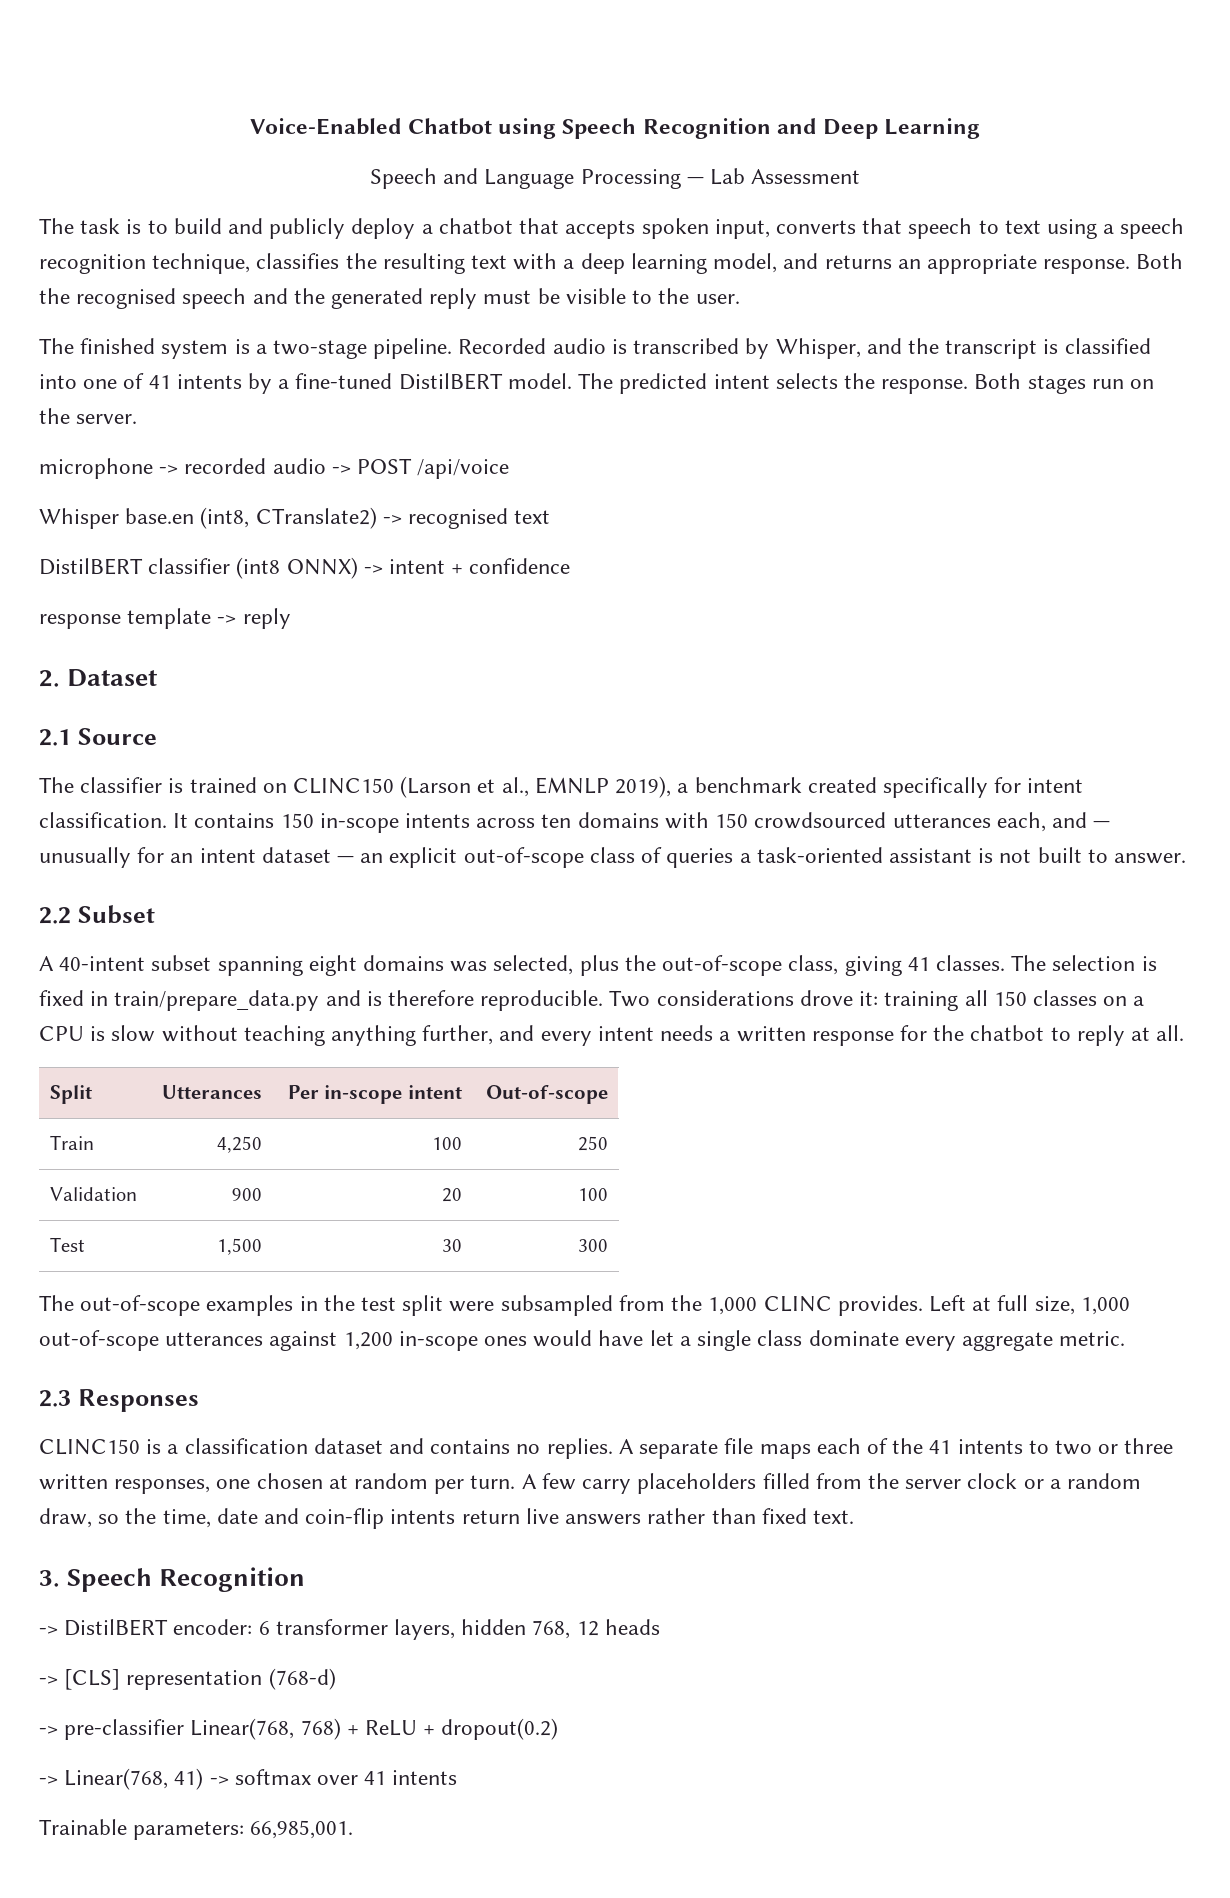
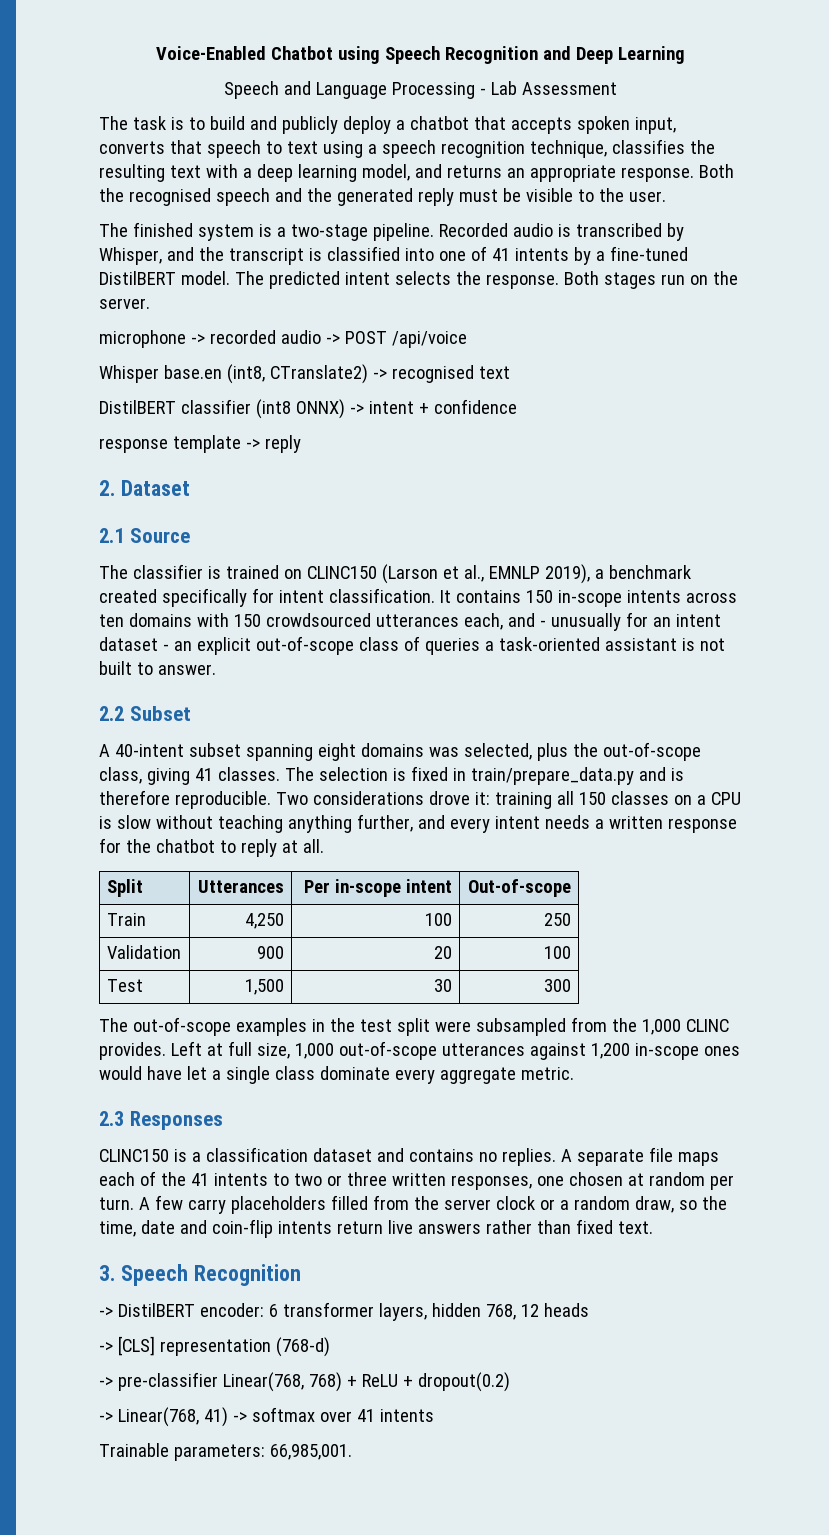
- Speech and Language Processing — Lab Assessment
+ Speech and Language Processing - Lab Assessment
- It contains 150 in-scope intents across ten domains with 150 crowdsourced utterances each, and — unusually for an intent dataset — an explicit out-of-scope class of queries a task-oriented assistant is not built to answer.
+ It contains 150 in-scope intents across ten domains with 150 crowdsourced utterances each, and - unusually for an intent dataset - an explicit out-of-scope class of queries a task-oriented assistant is not built to answer.

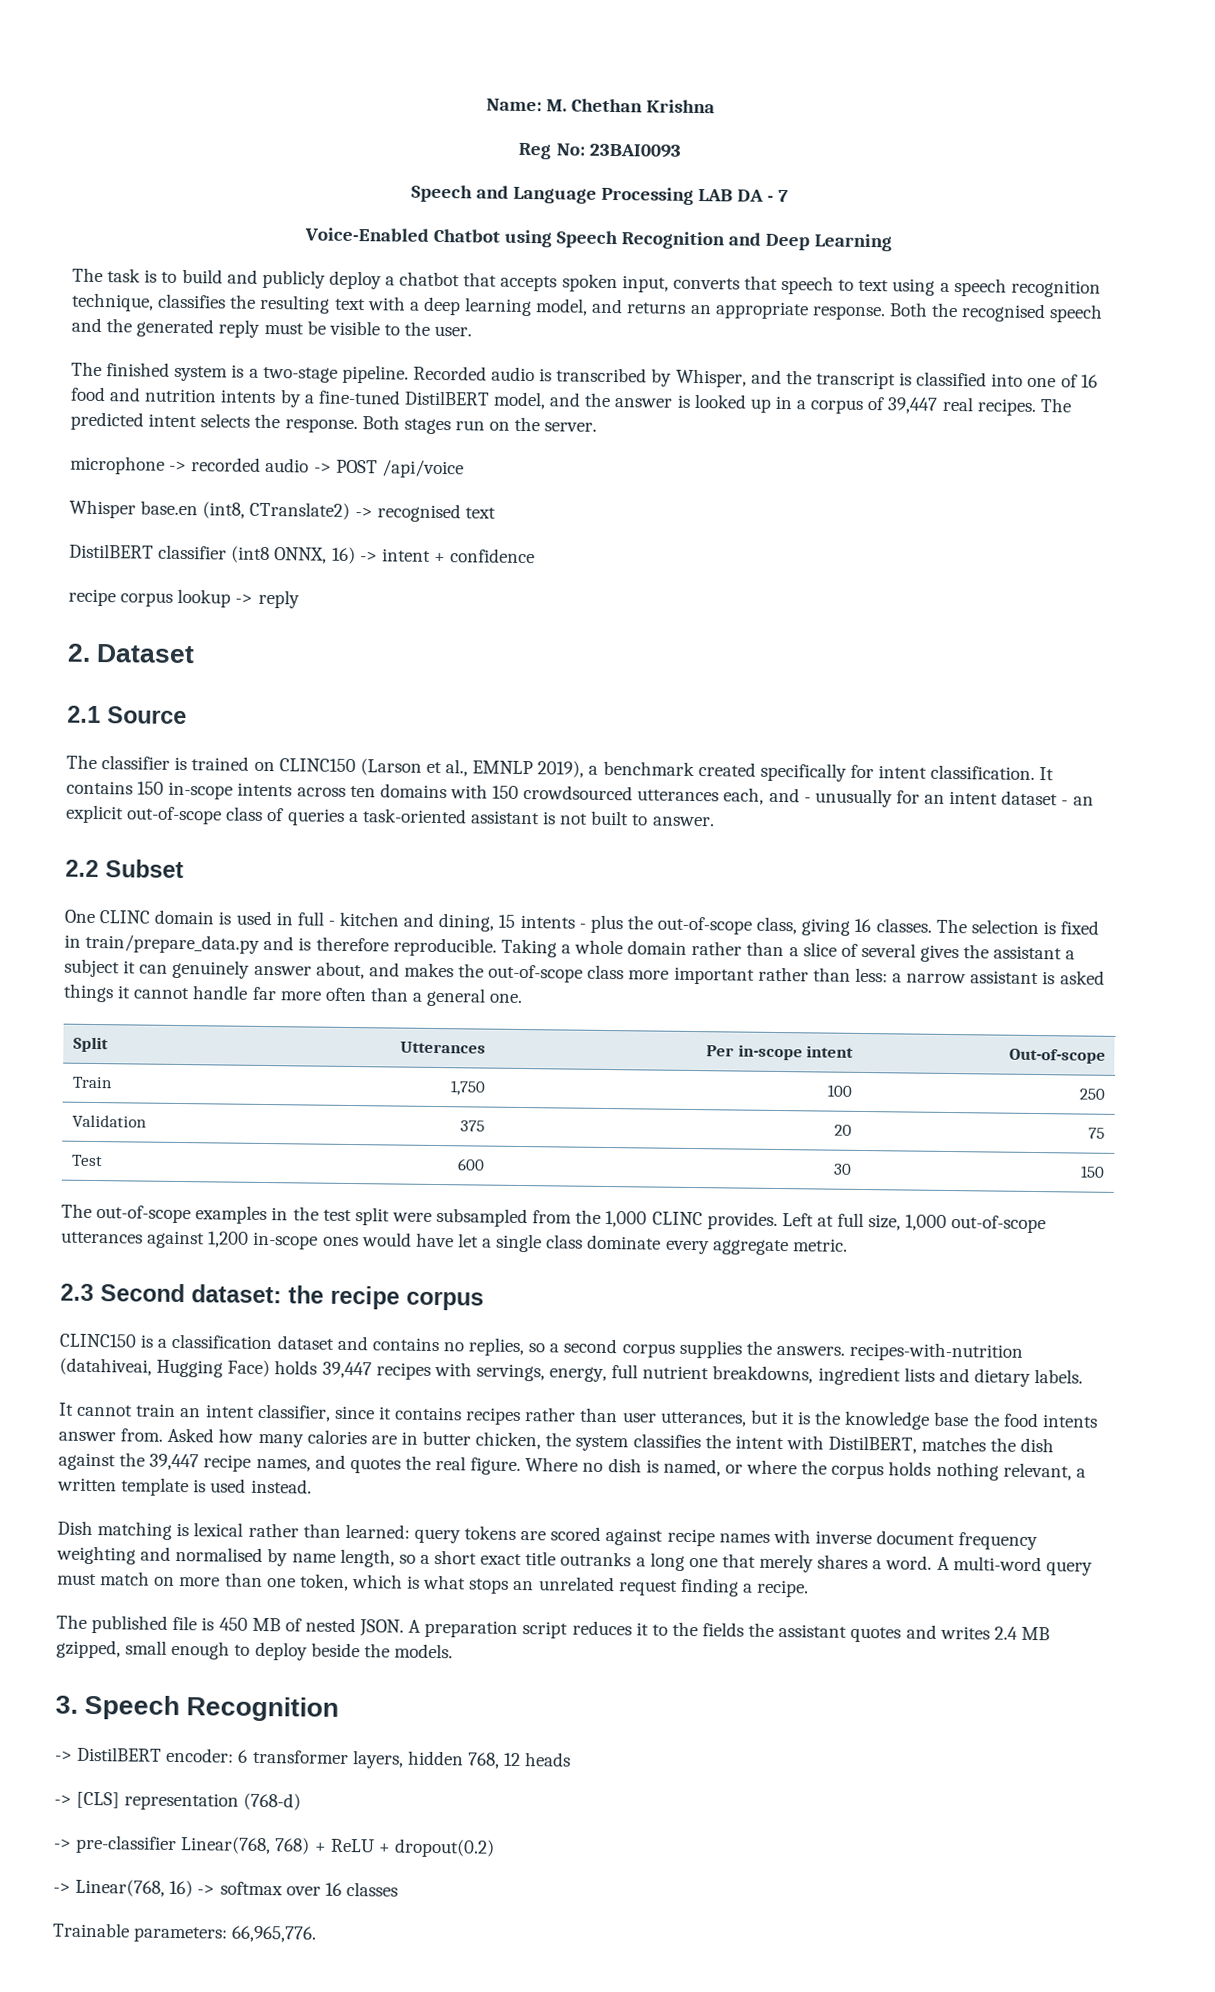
+ Name: M. Chethan Krishna
+ Reg No: 23BAI0093
+ Speech and Language Processing LAB DA - 7
- Speech and Language Processing - Lab Assessment
- Recorded audio is transcribed by Whisper, and the transcript is classified into one of 41 intents by a fine-tuned DistilBERT model.
+ Recorded audio is transcribed by Whisper, and the transcript is classified into one of 16 food and nutrition intents by a fine-tuned DistilBERT model, and the answer is looked up in a corpus of 39,447 real recipes.
- DistilBERT classifier (int8 ONNX) -> intent + confidence
+ DistilBERT classifier (int8 ONNX, 16) -> intent + confidence
- response template -> reply
+ recipe corpus lookup -> reply
- A 40-intent subset spanning eight domains was selected, plus the out-of-scope class, giving 41 classes.
+ One CLINC domain is used in full - kitchen and dining, 15 intents - plus the out-of-scope class, giving 16 classes.
- Two considerations drove it: training all 150 classes on a CPU is slow without teaching anything further, and every intent needs a written response for the chatbot to reply at all.
+ Taking a whole domain rather than a slice of several gives the assistant a subject it can genuinely answer about, and makes the out-of-scope class more important rather than less: a narrow assistant is asked things it cannot handle far more often than a general one.
- Train | 4,250 | 100 | 250
+ Train | 1,750 | 100 | 250
- Validation | 900 | 20 | 100
+ Validation | 375 | 20 | 75
- Test | 1,500 | 30 | 300
+ Test | 600 | 30 | 150
- 2.3 Responses
+ 2.3 Second dataset: the recipe corpus
- CLINC150 is a classification dataset and contains no replies. A separate file maps each of the 41 intents to two or three written responses, one chosen at random per turn. A few carry placeholders filled from the server clock or a random draw, so the time, date and coin-flip intents return live answers rather than fixed text.
+ CLINC150 is a classification dataset and contains no replies, so a second corpus supplies the answers. recipes-with-nutrition (datahiveai, Hugging Face) holds 39,447 recipes with servings, energy, full nutrient breakdowns, ingredient lists and dietary labels.
+ It cannot train an intent classifier, since it contains recipes rather than user utterances, but it is the knowledge base the food intents answer from. Asked how many calories are in butter chicken, the system classifies the intent with DistilBERT, matches the dish against the 39,447 recipe names, and quotes the real figure. Where no dish is named, or where the corpus holds nothing relevant, a written template is used instead.
+ Dish matching is lexical rather than learned: query tokens are scored against recipe names with inverse document frequency weighting and normalised by name length, so a short exact title outranks a long one that merely shares a word. A multi-word query must match on more than one token, which is what stops an unrelated request finding a recipe.
+ The published file is 450 MB of nested JSON. A preparation script reduces it to the fields the assistant quotes and writes 2.4 MB gzipped, small enough to deploy beside the models.
- -> Linear(768, 41) -> softmax over 41 intents
+ -> Linear(768, 16) -> softmax over 16 classes
- Trainable parameters: 66,985,001.
+ Trainable parameters: 66,965,776.

